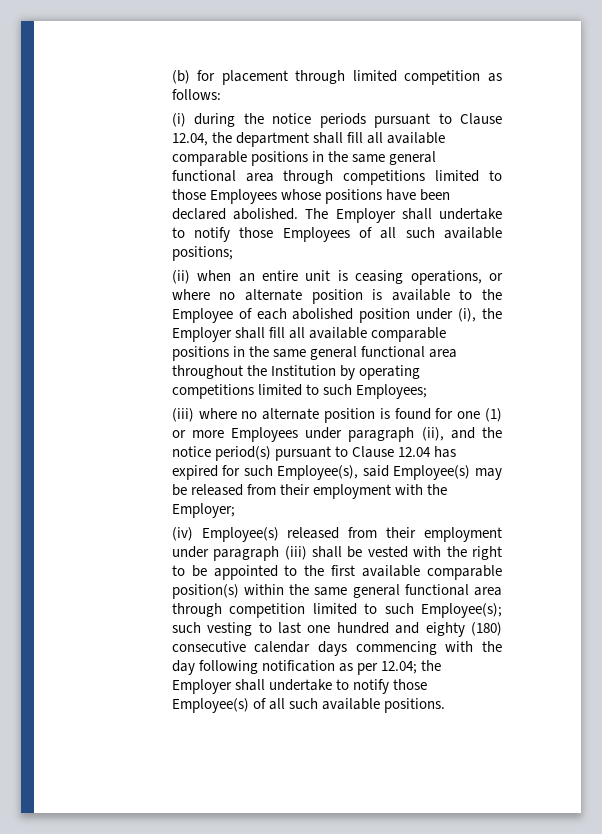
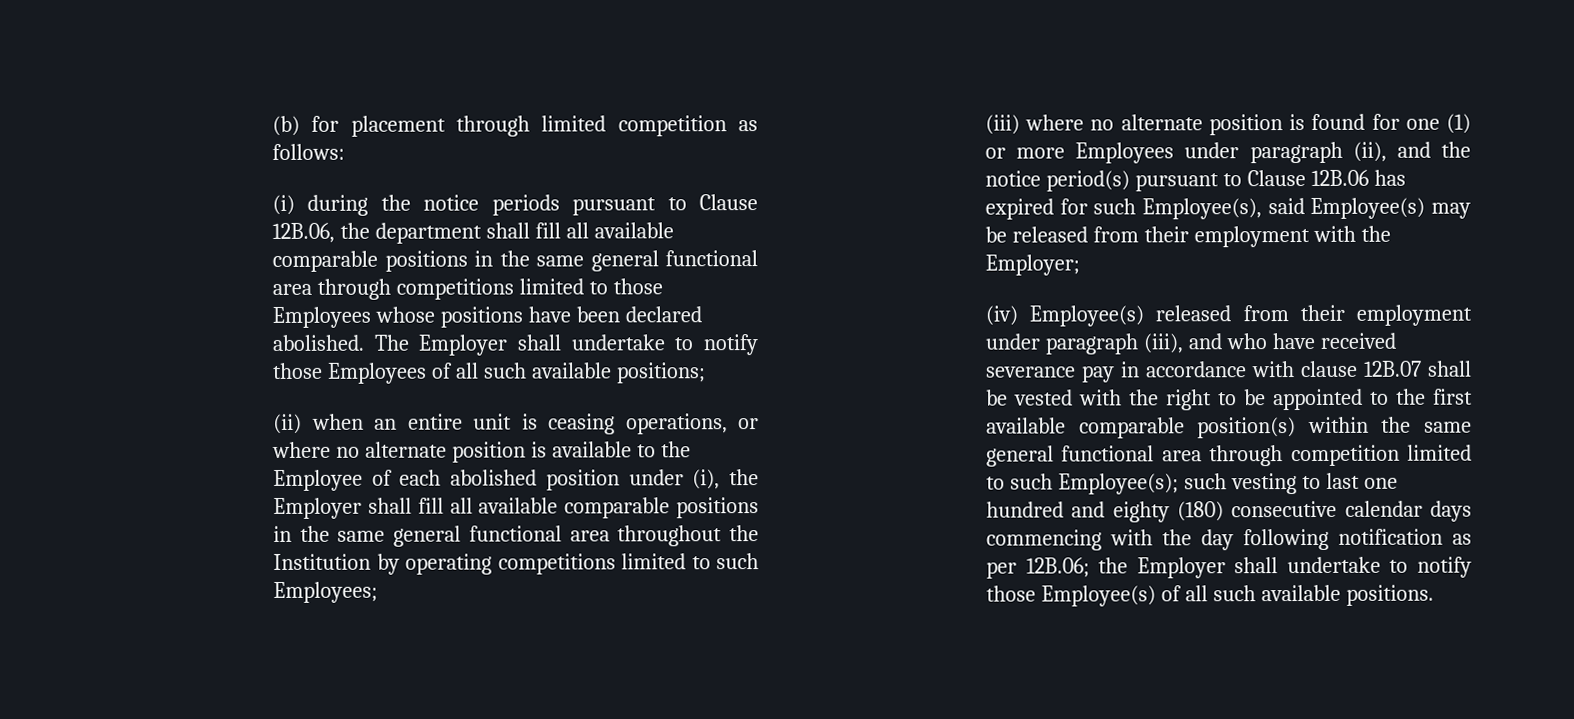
- (i) during the notice periods pursuant to Clause 12.04, the department shall fill all available comparable positions in the same general functional area through competitions limited to those Employees whose positions have been declared abolished.
+ (i) during the notice periods pursuant to Clause 12B.06, the department shall fill all available comparable positions in the same general functional area through competitions limited to those Employees whose positions have been declared abolished.
- (iii) where no alternate position is found for one (1) or more Employees under paragraph (ii), and the notice period(s) pursuant to Clause 12.04 has expired for such Employee(s), said Employee(s) may be released from their employment with the Employer;
+ (iii) where no alternate position is found for one (1) or more Employees under paragraph (ii), and the notice period(s) pursuant to Clause 12B.06 has expired for such Employee(s), said Employee(s) may be released from their employment with the Employer;
- (iv) Employee(s) released from their employment under paragraph (iii) shall be vested with the right to be appointed to the first available comparable position(s) within the same general functional area through competition limited to such Employee(s);
+ (iv) Employee(s) released from their employment under paragraph (iii), and who have received severance pay in accordance with clause 12B.07 shall be vested with the right to be appointed to the first available comparable position(s) within the same general functional area through competition limited to such Employee(s);
- such vesting to last one hundred and eighty (180) consecutive calendar days commencing with the day following notification as per 12.04;
+ such vesting to last one hundred and eighty (180) consecutive calendar days commencing with the day following notification as per 12B.06;

